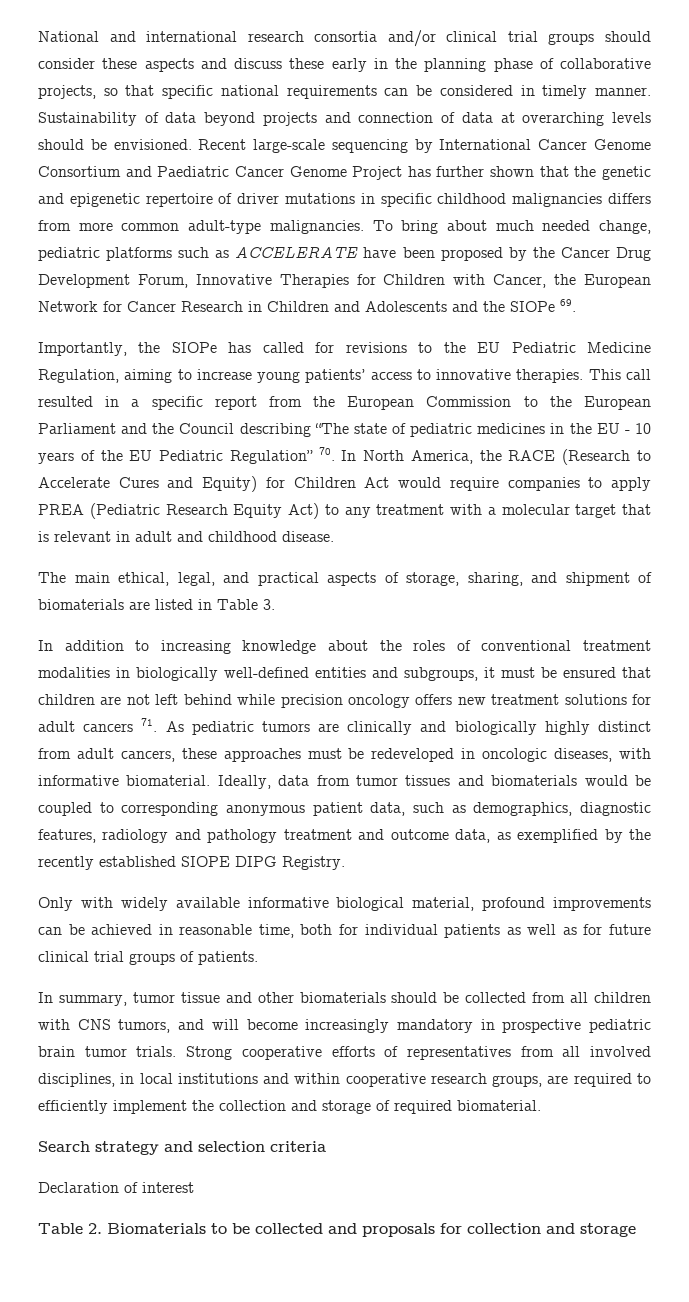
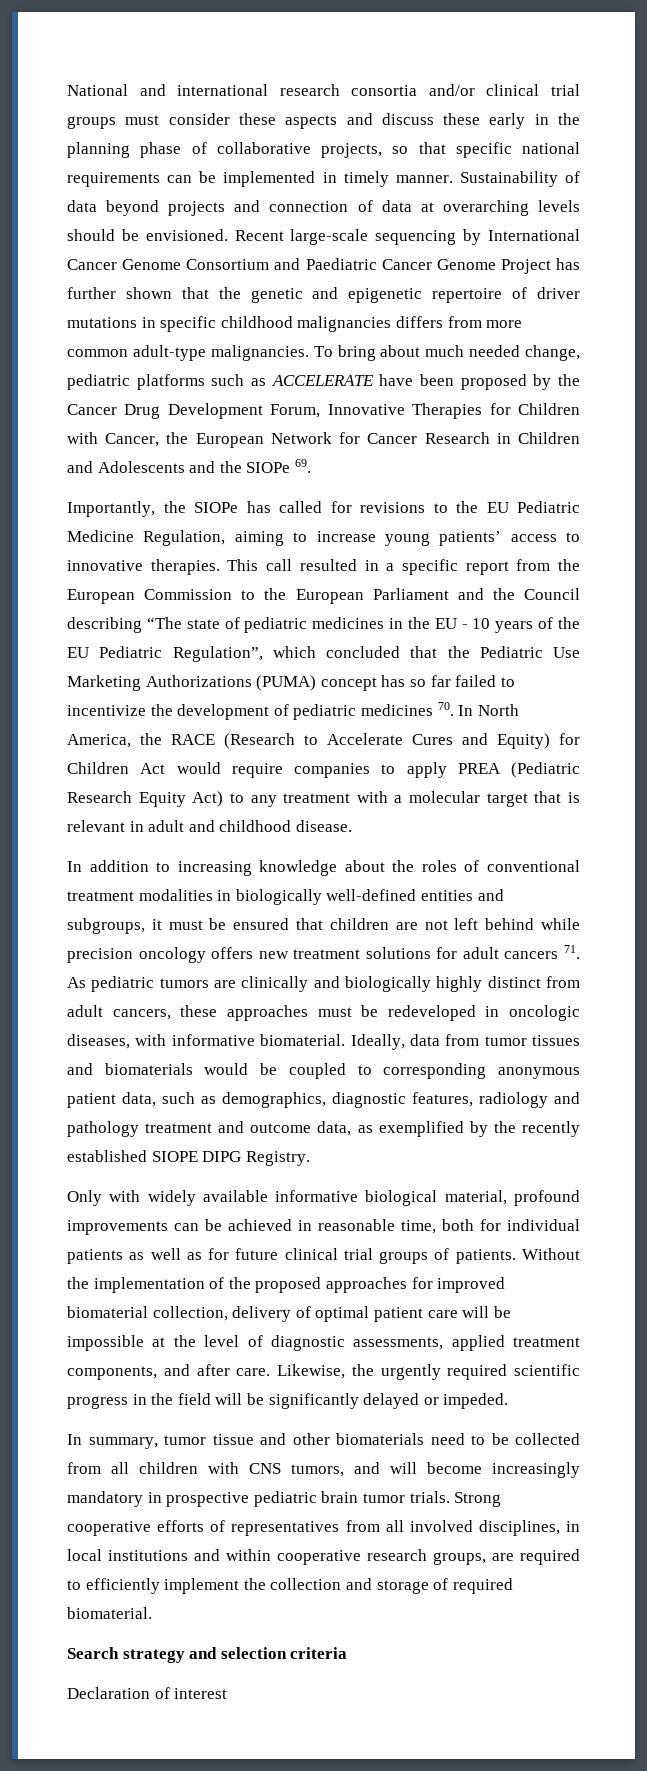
- National and international research consortia and/or clinical trial groups should consider these aspects and discuss these early in the planning phase of collaborative projects, so that specific national requirements can be considered in timely manner.
+ National and international research consortia and/or clinical trial groups must consider these aspects and discuss these early in the planning phase of collaborative projects, so that specific national requirements can be implemented in timely manner.
- This call resulted in a specific report from the European Commission to the European Parliament and the Council describing “The state of pediatric medicines in the EU - 10 years of the EU Pediatric Regulation” 70. In North America, the RACE (Research to Accelerate Cures and Equity) for Children Act would require companies to apply PREA (Pediatric Research Equity Act) to any treatment with a molecular target that is relevant in adult and childhood disease.
+ This call resulted in a specific report from the European Commission to the European Parliament and the Council describing “The state of pediatric medicines in the EU - 10 years of the EU Pediatric Regulation”, which concluded that the Pediatric Use Marketing Authorizations (PUMA) concept has so far failed to incentivize the development of pediatric medicines 70. In North America, the RACE (Research to Accelerate Cures and Equity) for Children Act would require companies to apply PREA (Pediatric Research Equity Act) to any treatment with a molecular target that is relevant in adult and childhood disease.
- The main ethical, legal, and practical aspects of storage, sharing, and shipment of biomaterials are listed in Table 3.
+ Without the implementation of the proposed approaches for improved biomaterial collection, delivery of optimal patient care will be impossible at the level of diagnostic assessments, applied treatment components, and after care. Likewise, the urgently required scientific progress in the field will be significantly delayed or impeded.
- In summary, tumor tissue and other biomaterials should be collected from all children with CNS tumors, and will become increasingly mandatory in prospective pediatric brain tumor trials.
+ In summary, tumor tissue and other biomaterials need to be collected from all children with CNS tumors, and will become increasingly mandatory in prospective pediatric brain tumor trials.
- Table 2. Biomaterials to be collected and proposals for collection and storage

